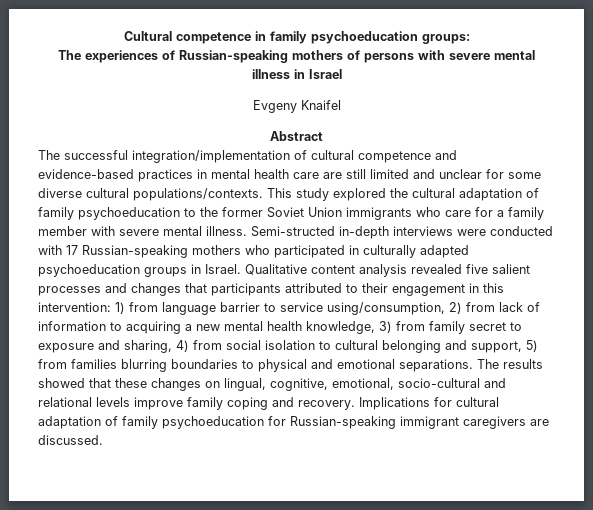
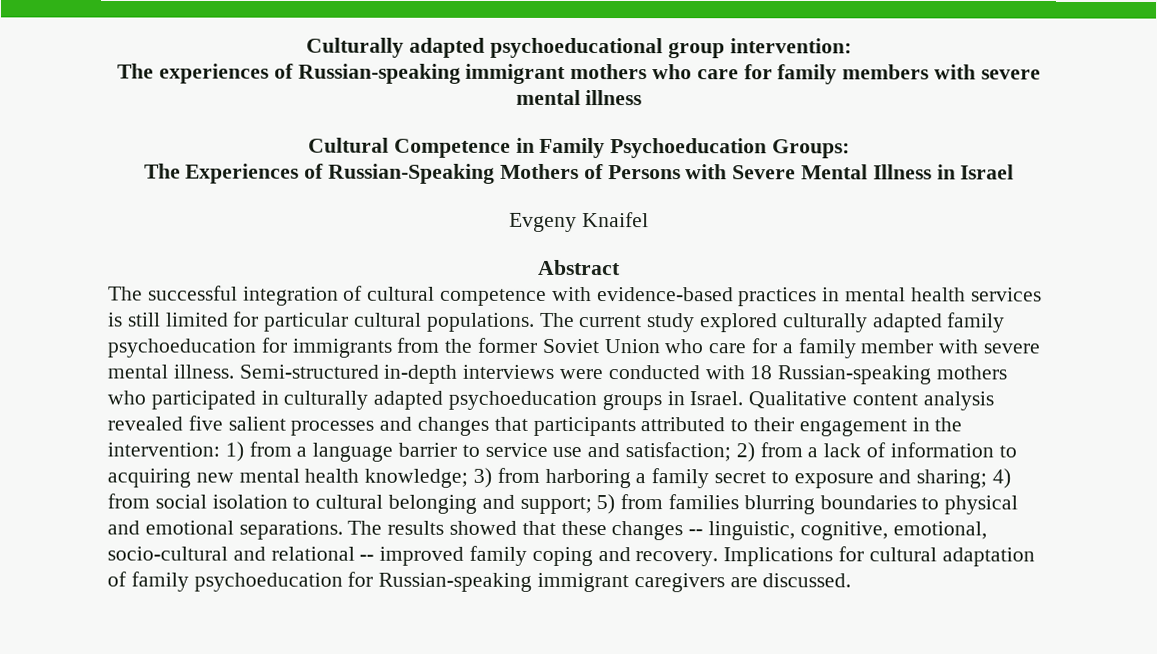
- Cultural competence in family psychoeducation groups:
- The experiences of Russian-speaking mothers of persons with severe mental illness in Israel
+ Culturally adapted psychoeducational group intervention:
+ The experiences of Russian-speaking immigrant mothers who care for family members with severe mental illness
+ Cultural Competence in Family Psychoeducation Groups:
+ The Experiences of Russian-Speaking Mothers of Persons with Severe Mental Illness in Israel
- The successful integration/implementation of cultural competence and evidence-based practices in mental health care are still limited and unclear for some diverse cultural populations/contexts. This study explored the cultural adaptation of family psychoeducation to the former Soviet Union immigrants who care for a family member with severe mental illness.
+ The successful integration of cultural competence with evidence-based practices in mental health services is still limited for particular cultural populations. The current study explored culturally adapted family psychoeducation for immigrants from the former Soviet Union who care for a family member with severe mental illness.
- Semi-structed in-depth interviews were conducted with 17 Russian-speaking mothers who participated in culturally adapted psychoeducation groups in Israel.
+ Semi-structured in-depth interviews were conducted with 18 Russian-speaking mothers who participated in culturally adapted psychoeducation groups in Israel.
- Qualitative content analysis revealed five salient processes and changes that participants attributed to their engagement in this intervention: 1) from language barrier to service using/consumption, 2) from lack of information to acquiring a new mental health knowledge, 3) from family secret to exposure and sharing, 4) from social isolation to cultural belonging and support, 5) from families blurring boundaries to physical and emotional separations.
+ Qualitative content analysis revealed five salient processes and changes that participants attributed to their engagement in the intervention: 1) from a language barrier to service use and satisfaction; 2) from a lack of information to acquiring new mental health knowledge; 3) from harboring a family secret to exposure and sharing; 4) from social isolation to cultural belonging and support; 5) from families blurring boundaries to physical and emotional separations.
- The results showed that these changes on lingual, cognitive, emotional, socio-cultural and relational levels improve family coping and recovery.
+ The results showed that these changes -- linguistic, cognitive, emotional, socio-cultural and relational -- improved family coping and recovery.

